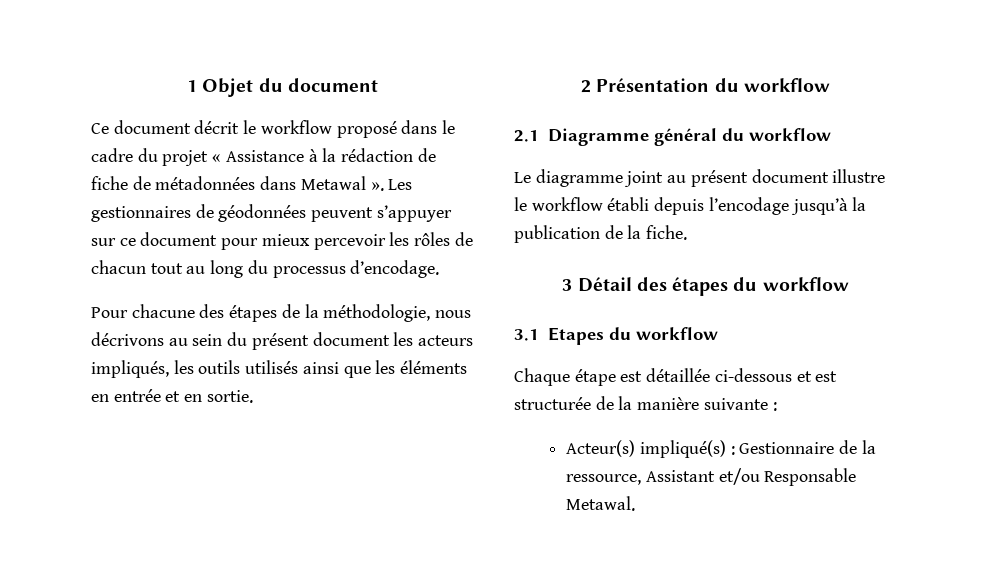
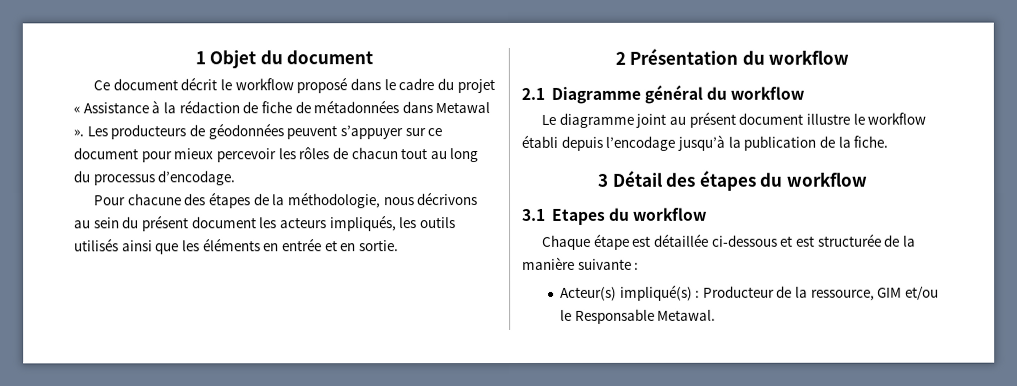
- Les gestionnaires de géodonnées peuvent s’appuyer sur ce document pour mieux percevoir les rôles de chacun tout au long du processus d’encodage.
+ Les producteurs de géodonnées peuvent s’appuyer sur ce document pour mieux percevoir les rôles de chacun tout au long du processus d’encodage.
- Acteur(s) impliqué(s) : Gestionnaire de la ressource, Assistant et/ou Responsable Metawal.
+ Acteur(s) impliqué(s) : Producteur de la ressource, GIM et/ou le Responsable Metawal.

